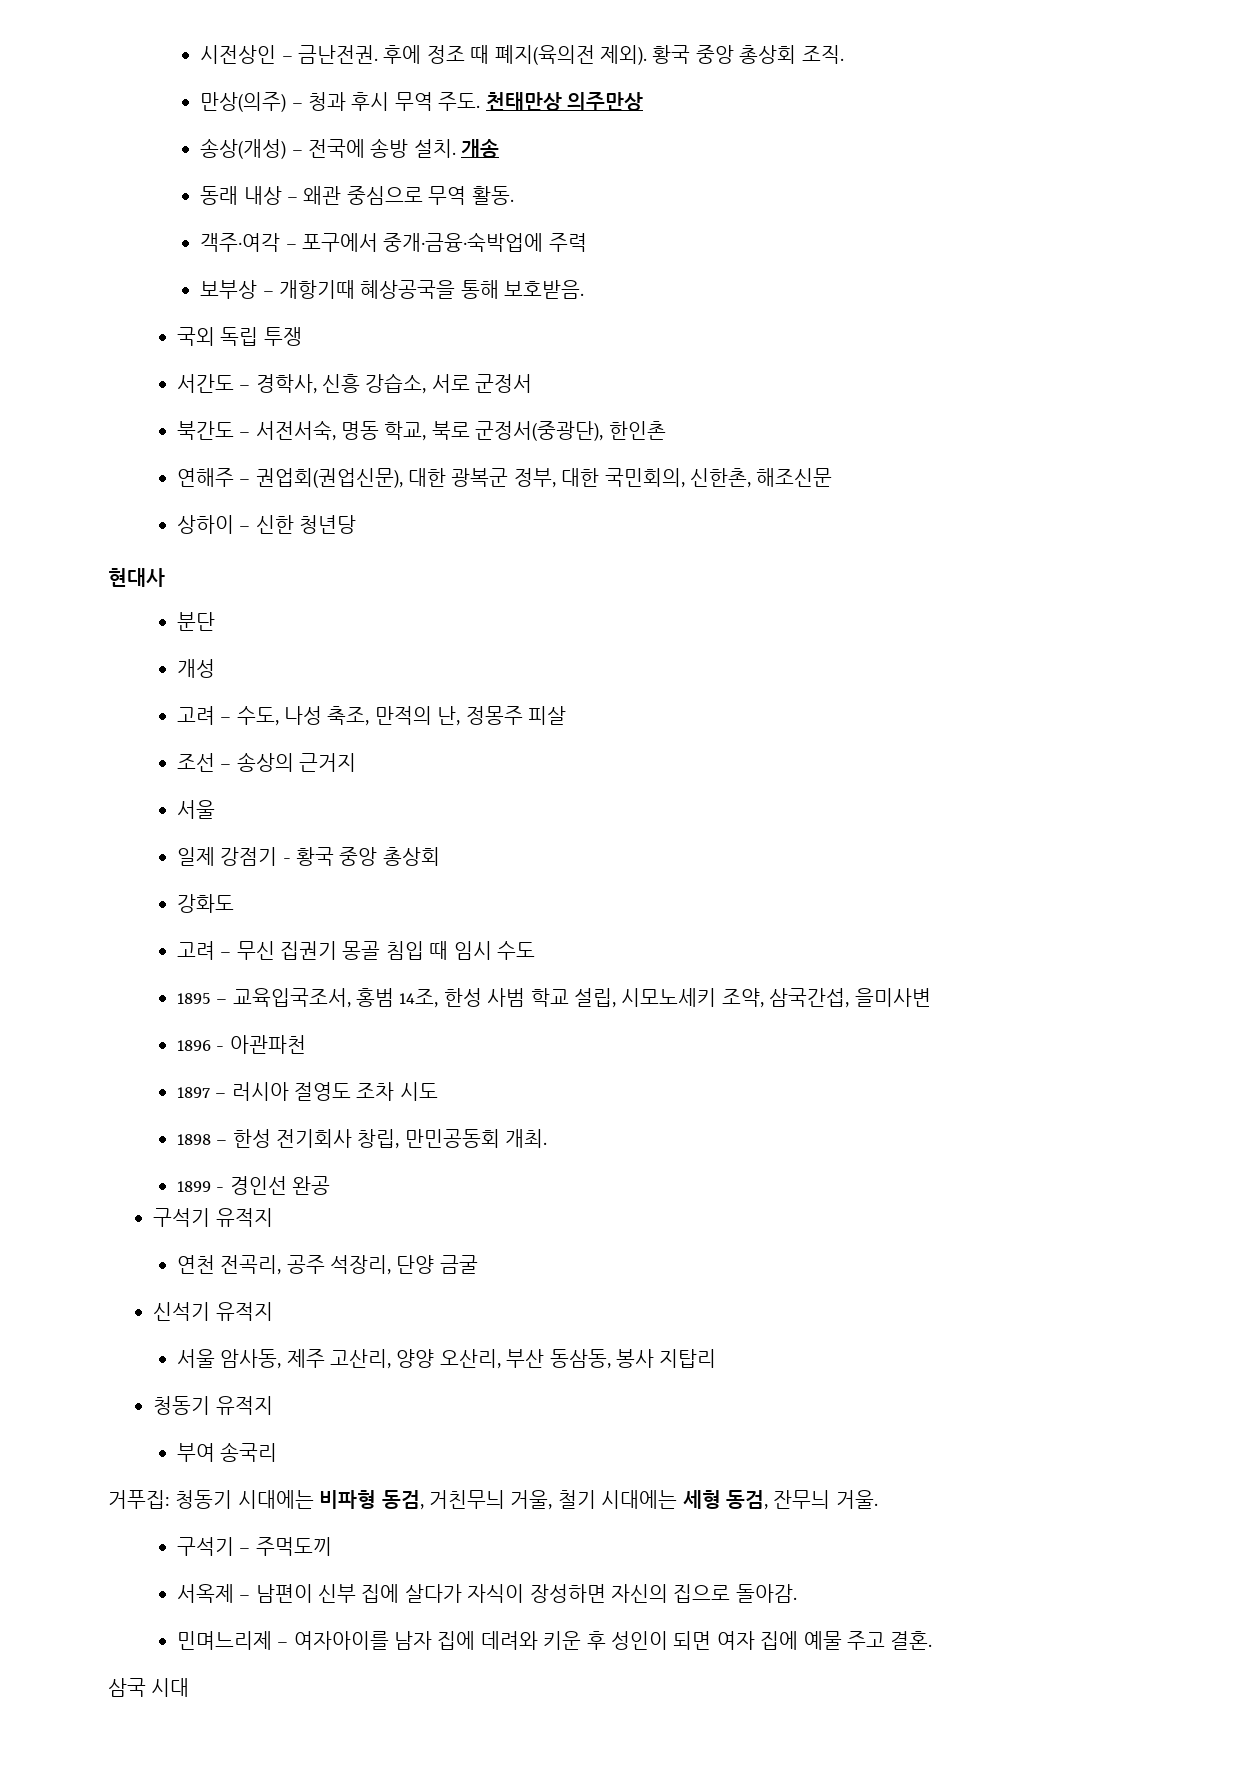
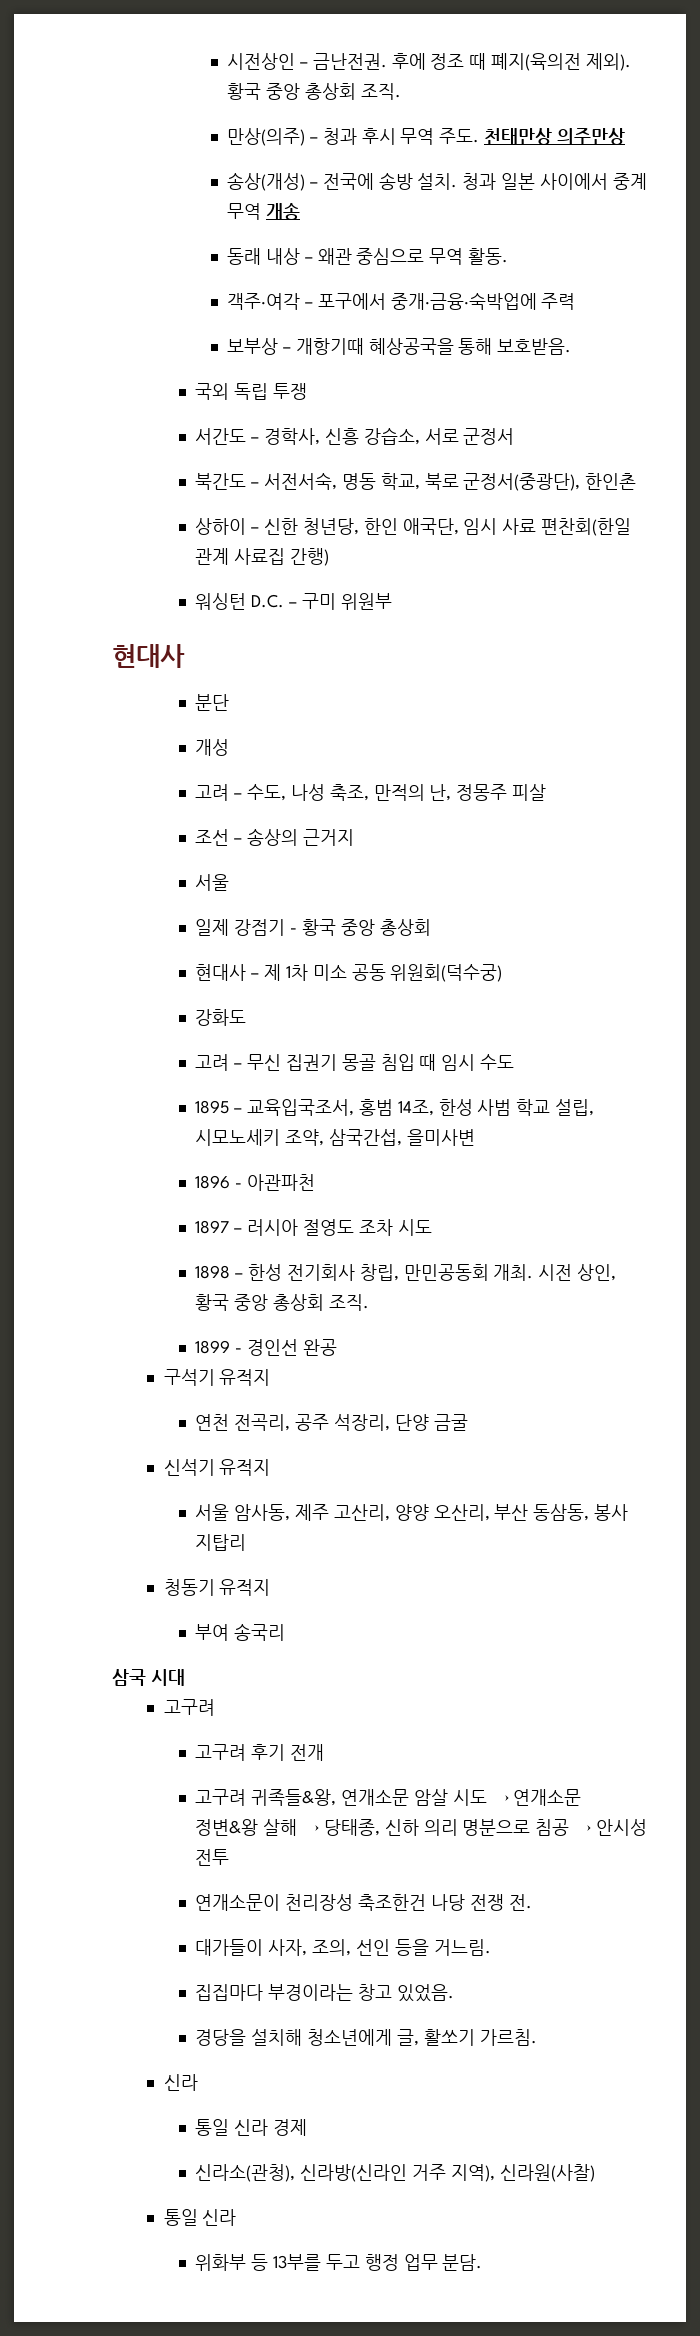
- 개송
+ 청과 일본 사이에서 중계 무역 개송
- 연해주 – 권업회(권업신문), 대한 광복군 정부, 대한 국민회의, 신한촌, 해조신문
- 상하이 – 신한 청년당
+ 상하이 – 신한 청년당, 한인 애국단, 임시 사료 편찬회(한일 관계 사료집 간행)
+ 워싱턴 D.C. – 구미 위원부
+ 현대사 – 제 1차 미소 공동 위원회(덕수궁)
+ 시전 상인, 황국 중앙 총상회 조직.
- 거푸집: 청동기 시대에는 비파형 동검, 거친무늬 거울, 철기 시대에는 세형 동검, 잔무늬 거울.
- 구석기 – 주먹도끼
- 서옥제 – 남편이 신부 집에 살다가 자식이 장성하면 자신의 집으로 돌아감.
- 민며느리제 – 여자아이를 남자 집에 데려와 키운 후 성인이 되면 여자 집에 예물 주고 결혼.
  삼국 시대
+ 고구려
+ 고구려 후기 전개
+ 고구려 귀족들&왕, 연개소문 암살 시도 → 연개소문 정변&왕 살해 → 당태종, 신하 의리 명분으로 침공 → 안시성 전투
+ 연개소문이 천리장성 축조한건 나당 전쟁 전.
+ 대가들이 사자, 조의, 선인 등을 거느림.
+ 집집마다 부경이라는 창고 있었음.
+ 경당을 설치해 청소년에게 글, 활쏘기 가르침.
+ 신라
+ 통일 신라 경제
+ 신라소(관청), 신라방(신라인 거주 지역), 신라원(사찰)
+ 통일 신라
+ 위화부 등 13부를 두고 행정 업무 분담.

